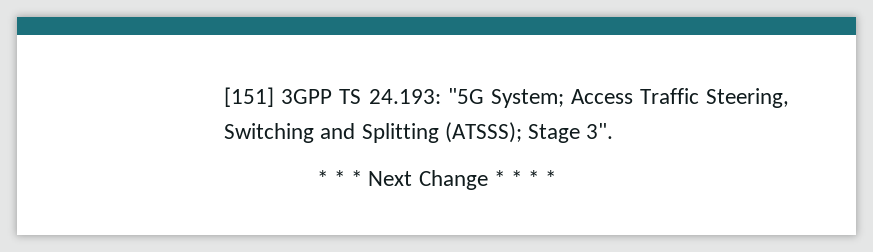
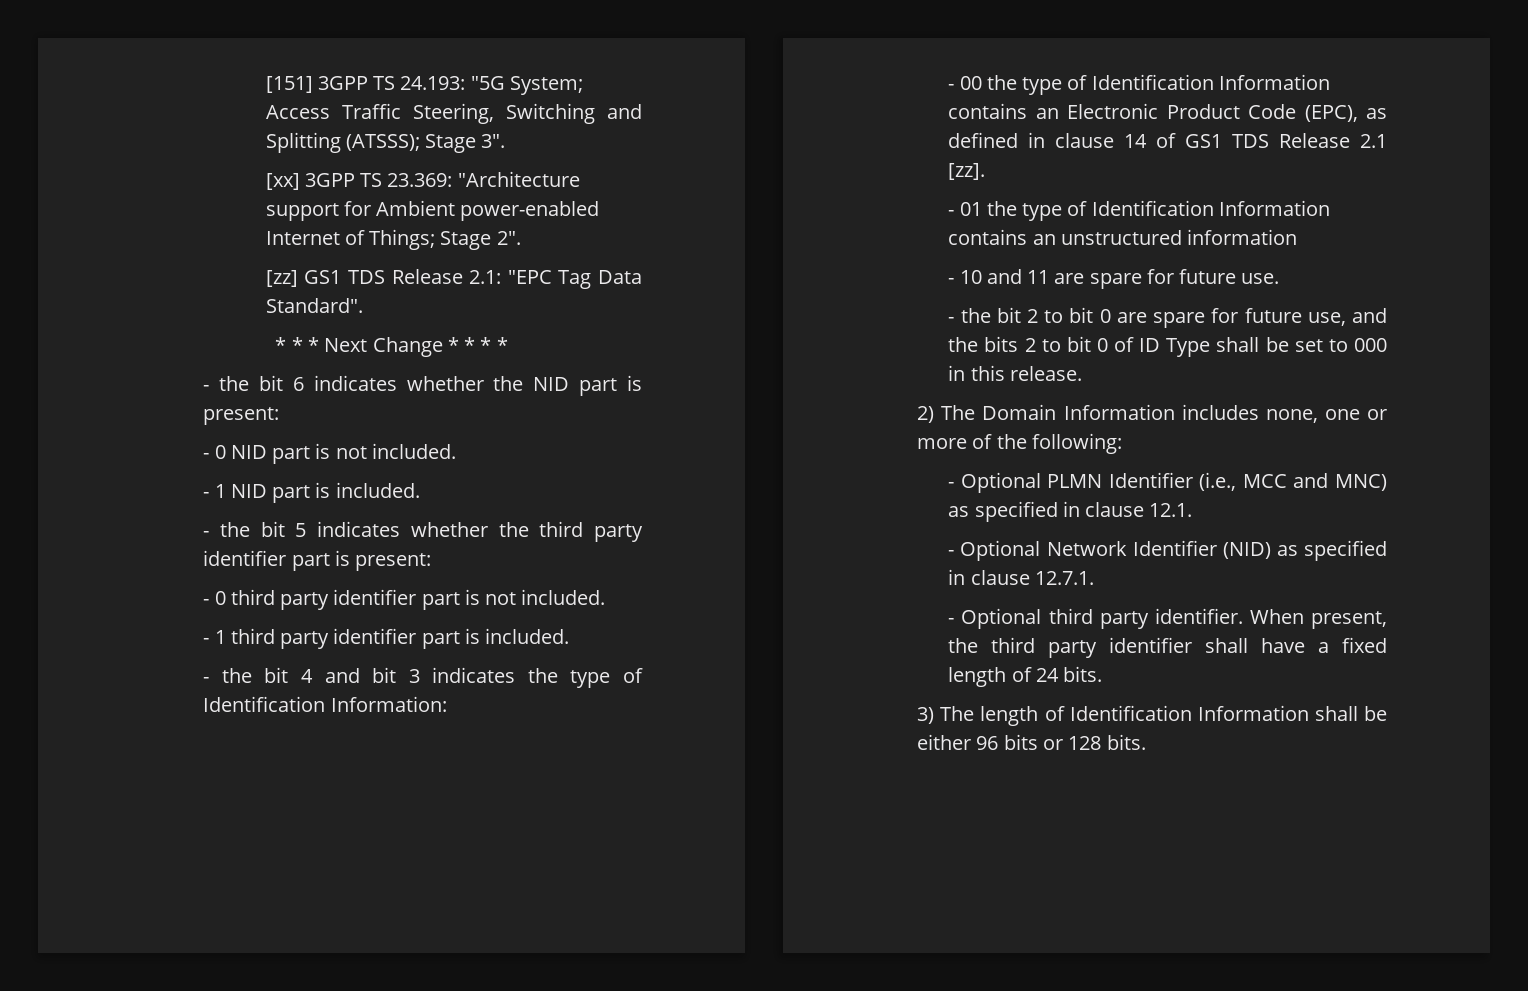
+ [xx] 3GPP TS 23.369: "Architecture support for Ambient power-enabled Internet of Things; Stage 2".
+ [zz] GS1 TDS Release 2.1: "EPC Tag Data Standard".
+ - the bit 6 indicates whether the NID part is present:
+ - 0 NID part is not included.
+ - 1 NID part is included.
+ - the bit 5 indicates whether the third party identifier part is present:
+ - 0 third party identifier part is not included.
+ - 1 third party identifier part is included.
+ - the bit 4 and bit 3 indicates the type of Identification Information:
+ - 00 the type of Identification Information contains an Electronic Product Code (EPC), as defined in clause 14 of GS1 TDS Release 2.1 [zz].
+ - 01 the type of Identification Information contains an unstructured information
+ - 10 and 11 are spare for future use.
+ - the bit 2 to bit 0 are spare for future use, and the bits 2 to bit 0 of ID Type shall be set to 000 in this release.
+ 2) The Domain Information includes none, one or more of the following:
+ - Optional PLMN Identifier (i.e., MCC and MNC) as specified in clause 12.1.
+ - Optional Network Identifier (NID) as specified in clause 12.7.1.
+ - Optional third party identifier. When present, the third party identifier shall have a fixed length of 24 bits.
+ 3) The length of Identification Information shall be either 96 bits or 128 bits.

